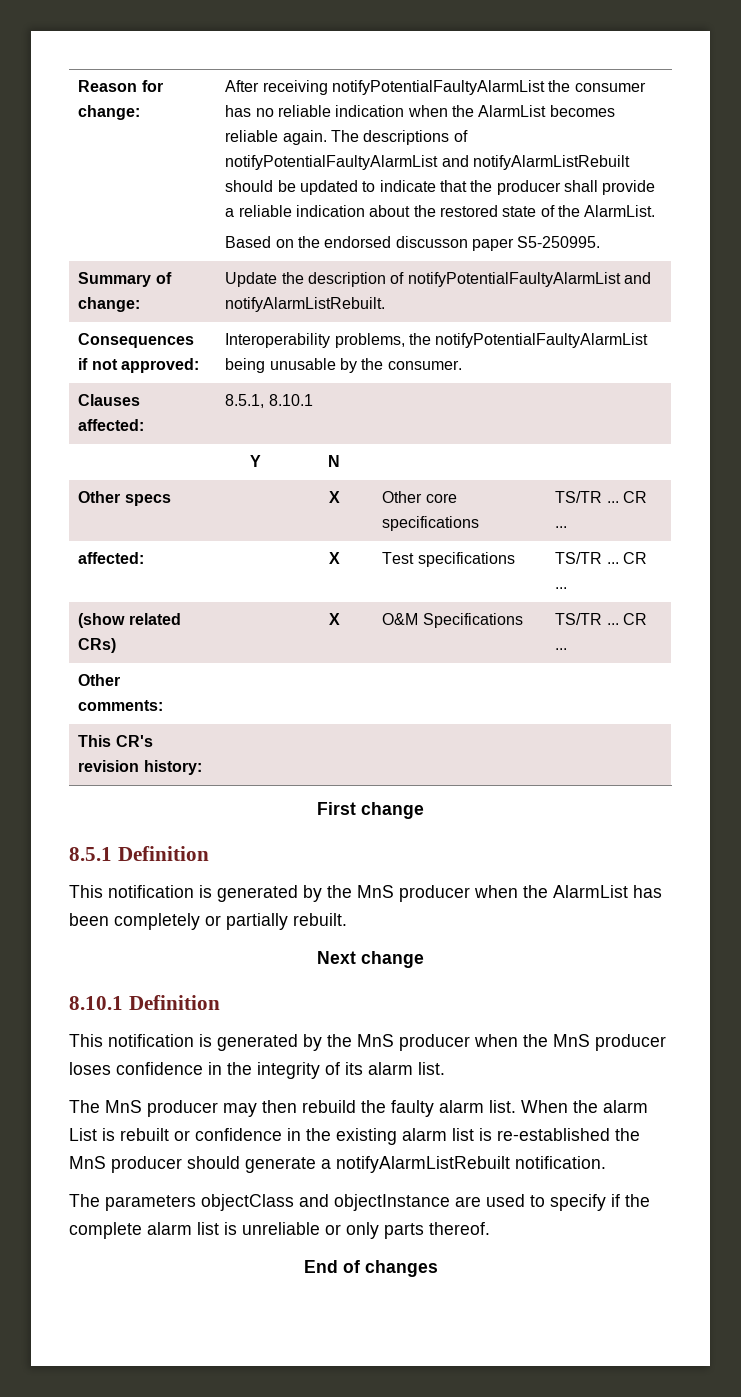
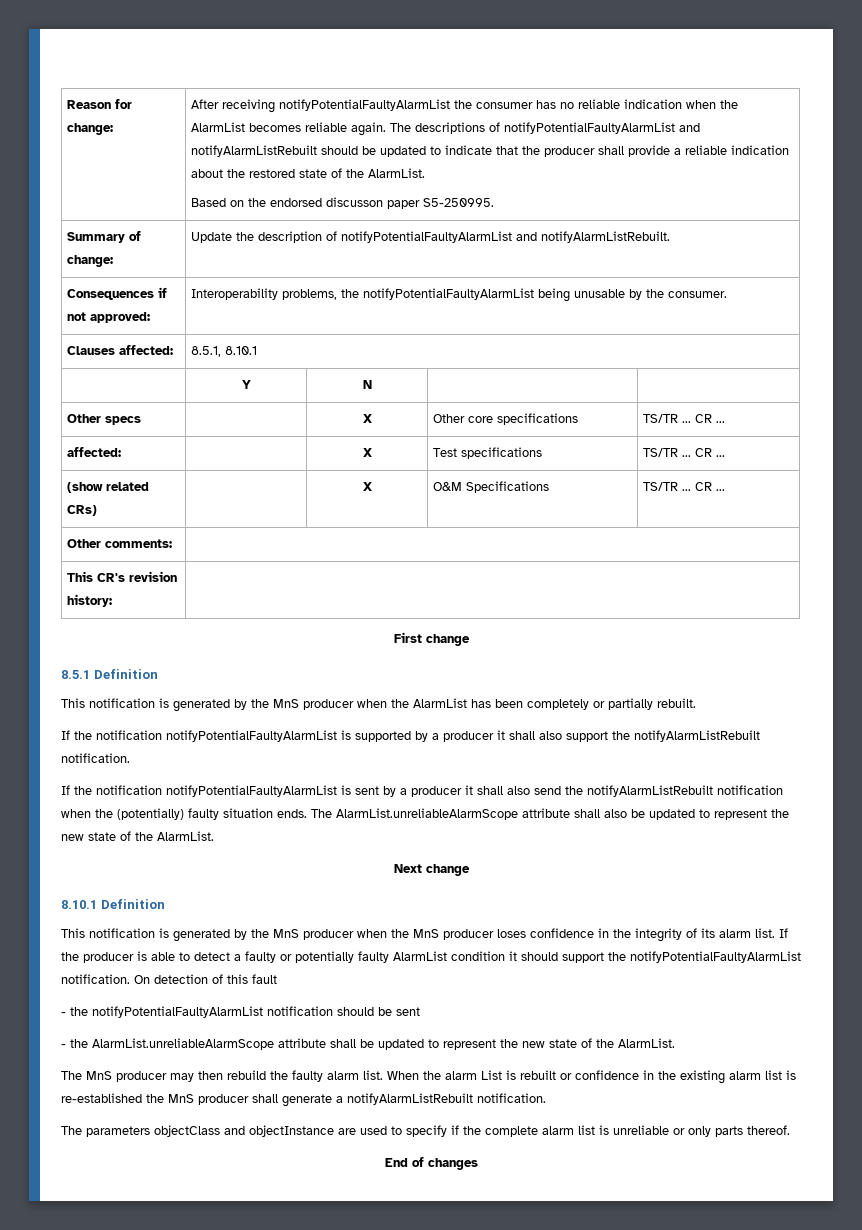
+ If the notification notifyPotentialFaultyAlarmList is supported by a producer it shall also support the notifyAlarmListRebuilt notification.
+ If the notification notifyPotentialFaultyAlarmList is sent by a producer it shall also send the notifyAlarmListRebuilt notification when the (potentially) faulty situation ends. The AlarmList.unreliableAlarmScope attribute shall also be updated to represent the new state of the AlarmList.
+ If the producer is able to detect a faulty or potentially faulty AlarmList condition it should support the notifyPotentialFaultyAlarmList notification. On detection of this fault
+ - the notifyPotentialFaultyAlarmList notification should be sent
+ - the AlarmList.unreliableAlarmScope attribute shall be updated to represent the new state of the AlarmList.
- When the alarm List is rebuilt or confidence in the existing alarm list is re-established the MnS producer should generate a notifyAlarmListRebuilt notification.
+ When the alarm List is rebuilt or confidence in the existing alarm list is re-established the MnS producer shall generate a notifyAlarmListRebuilt notification.

